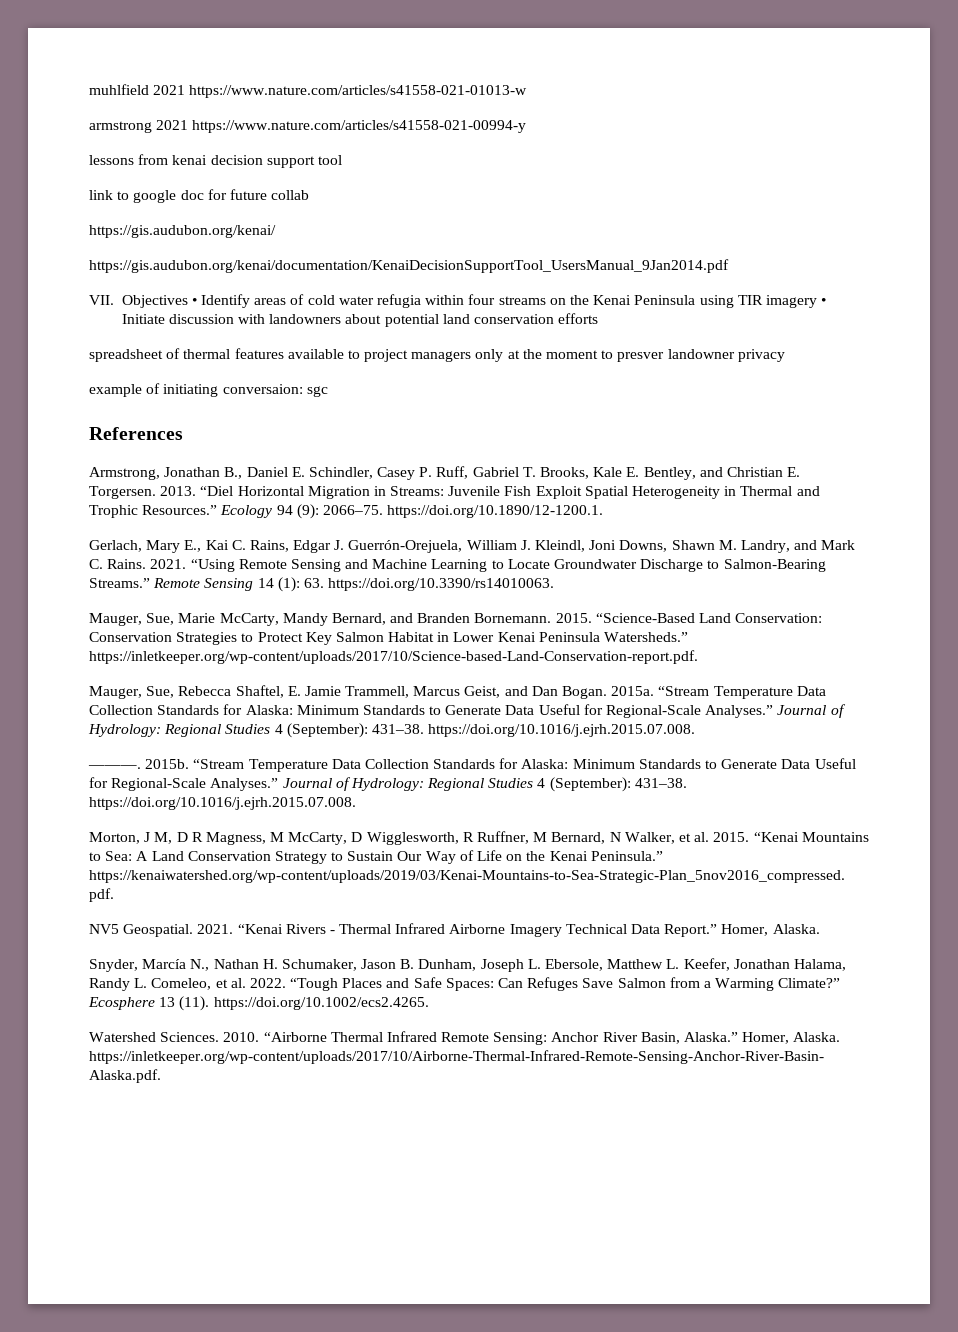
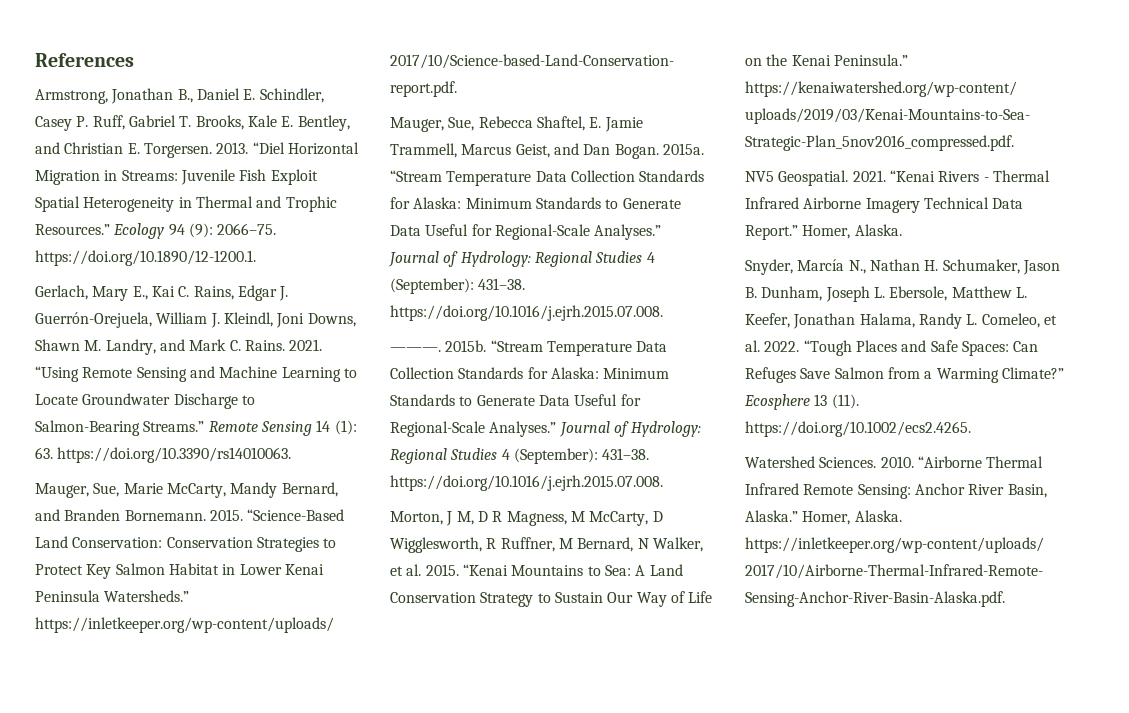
- muhlfield 2021 https://www.nature.com/articles/s41558-021-01013-w
- armstrong 2021 https://www.nature.com/articles/s41558-021-00994-y
- lessons from kenai decision support tool
- link to google doc for future collab
- https://gis.audubon.org/kenai/
- https://gis.audubon.org/kenai/documentation/KenaiDecisionSupportTool_UsersManual_9Jan2014.pdf
- VII. Objectives • Identify areas of cold water refugia within four streams on the Kenai Peninsula using TIR imagery • Initiate discussion with landowners about potential land conservation efforts
- spreadsheet of thermal features available to project managers only at the moment to presver landowner privacy
- example of initiating conversaion: sgc

